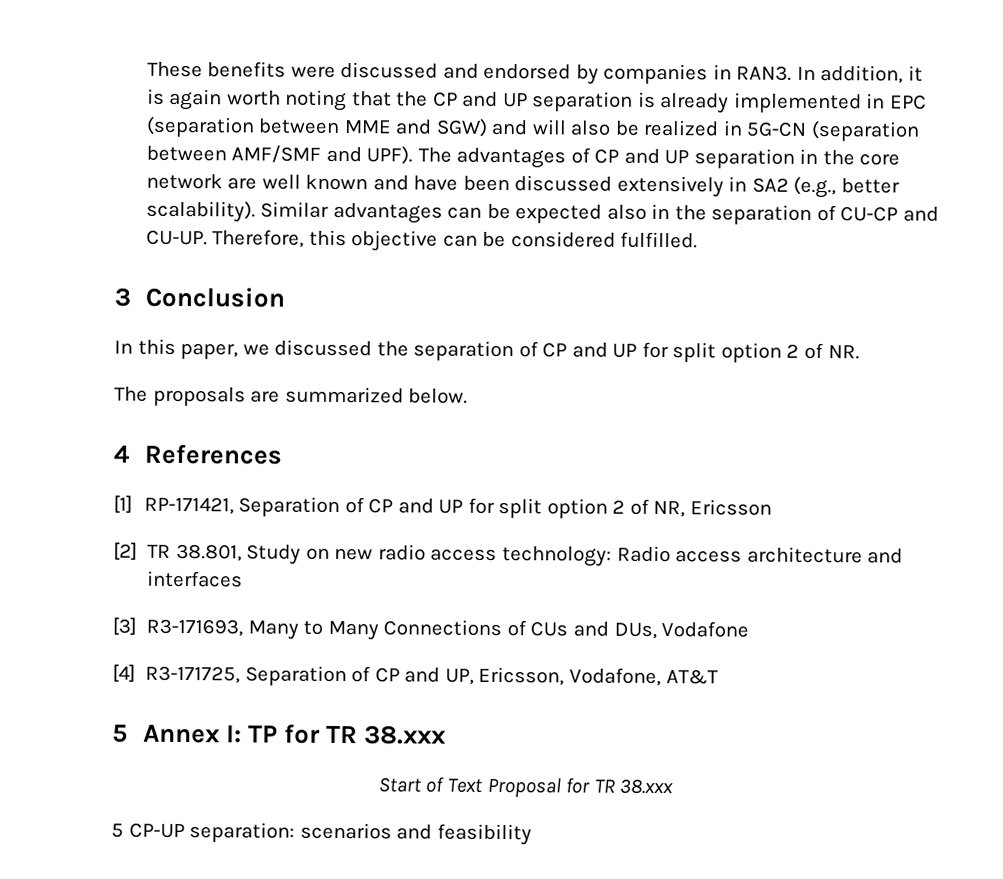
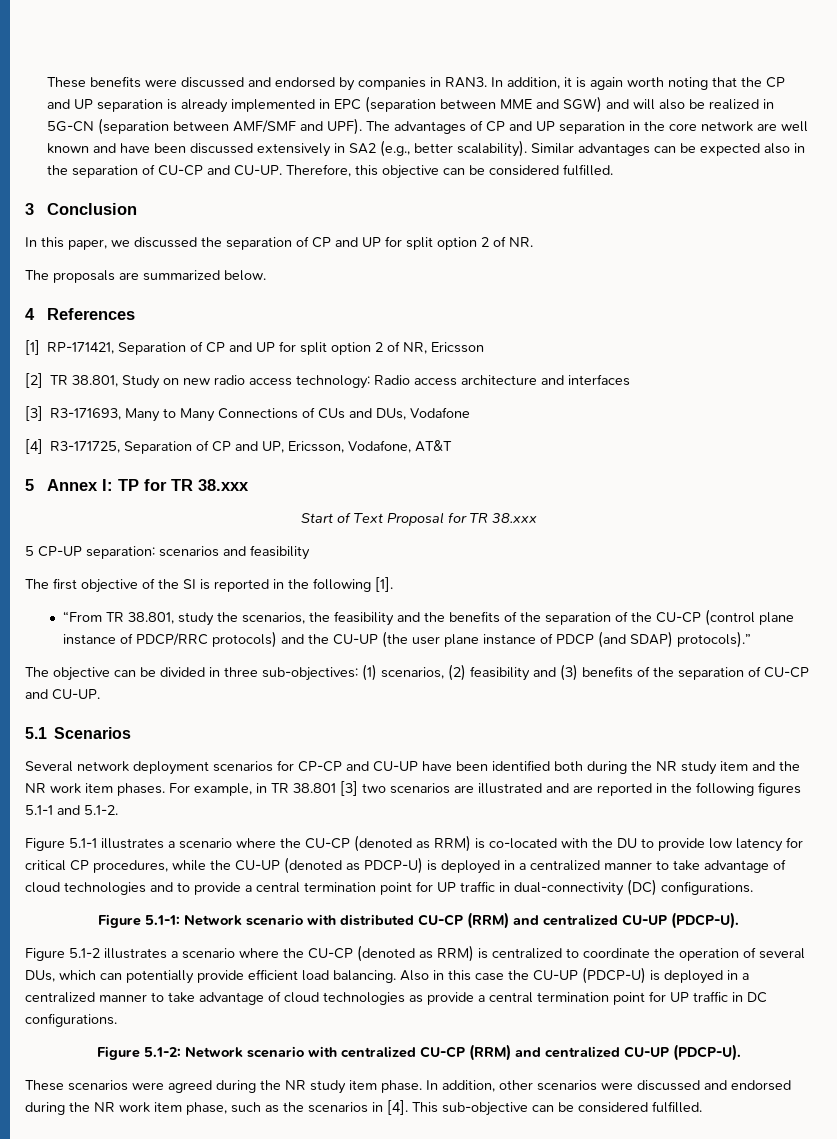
+ The first objective of the SI is reported in the following [1].
+ “From TR 38.801, study the scenarios, the feasibility and the benefits of the separation of the CU-CP (control plane instance of PDCP/RRC protocols) and the CU-UP (the user plane instance of PDCP (and SDAP) protocols).”
+ The objective can be divided in three sub-objectives: (1) scenarios, (2) feasibility and (3) benefits of the separation of CU-CP and CU-UP.
+ 5.1 Scenarios
+ Several network deployment scenarios for CP-CP and CU-UP have been identified both during the NR study item and the NR work item phases. For example, in TR 38.801 [3] two scenarios are illustrated and are reported in the following figures 5.1-1 and 5.1-2.
+ Figure 5.1-1 illustrates a scenario where the CU-CP (denoted as RRM) is co-located with the DU to provide low latency for critical CP procedures, while the CU-UP (denoted as PDCP-U) is deployed in a centralized manner to take advantage of cloud technologies and to provide a central termination point for UP traffic in dual-connectivity (DC) configurations.
+ Figure 5.1-1: Network scenario with distributed CU-CP (RRM) and centralized CU-UP (PDCP-U).
+ Figure 5.1-2 illustrates a scenario where the CU-CP (denoted as RRM) is centralized to coordinate the operation of several DUs, which can potentially provide efficient load balancing. Also in this case the CU-UP (PDCP-U) is deployed in a centralized manner to take advantage of cloud technologies as provide a central termination point for UP traffic in DC configurations.
+ Figure 5.1-2: Network scenario with centralized CU-CP (RRM) and centralized CU-UP (PDCP-U).
+ These scenarios were agreed during the NR study item phase. In addition, other scenarios were discussed and endorsed during the NR work item phase, such as the scenarios in [4]. This sub-objective can be considered fulfilled.

